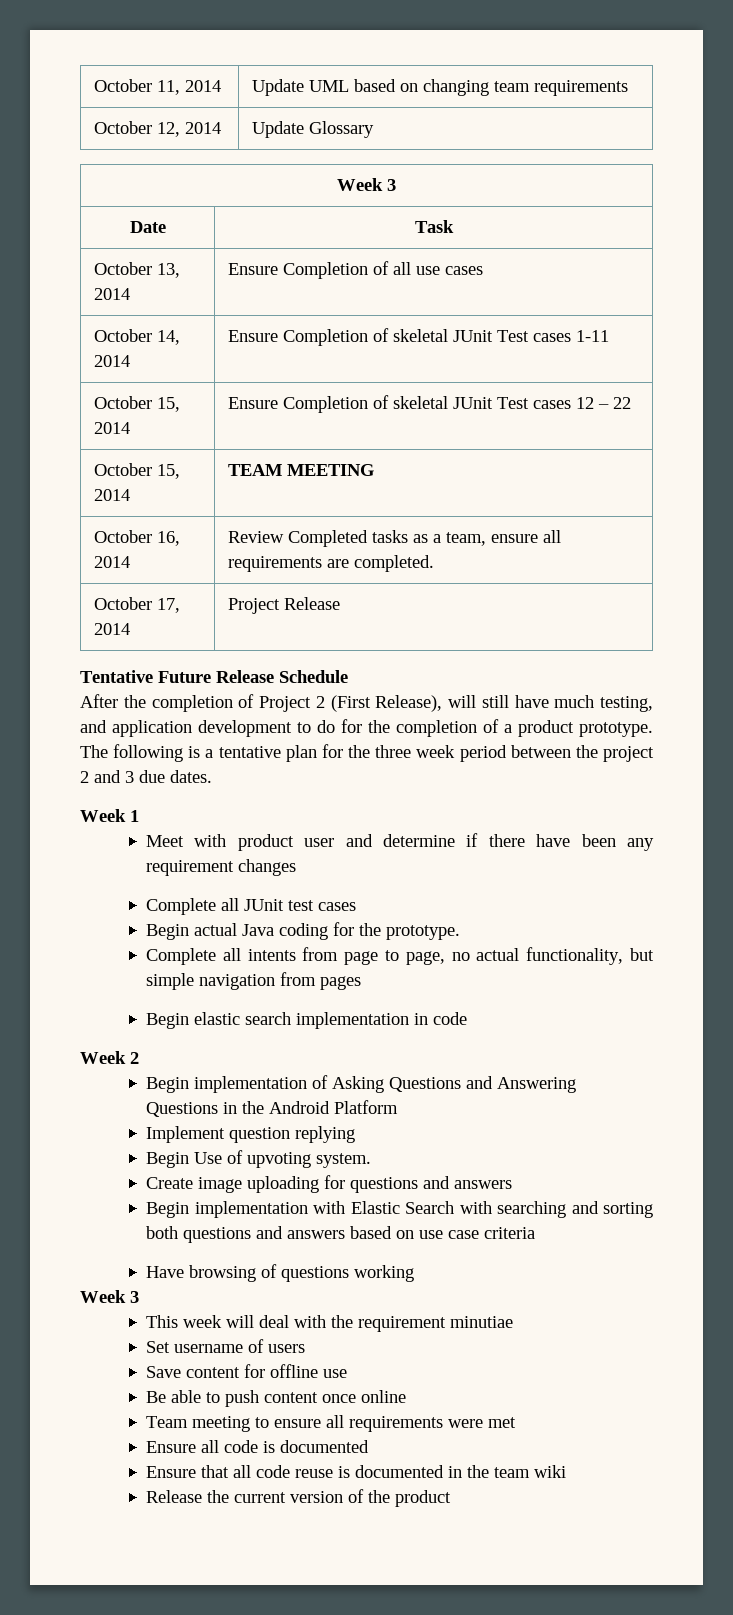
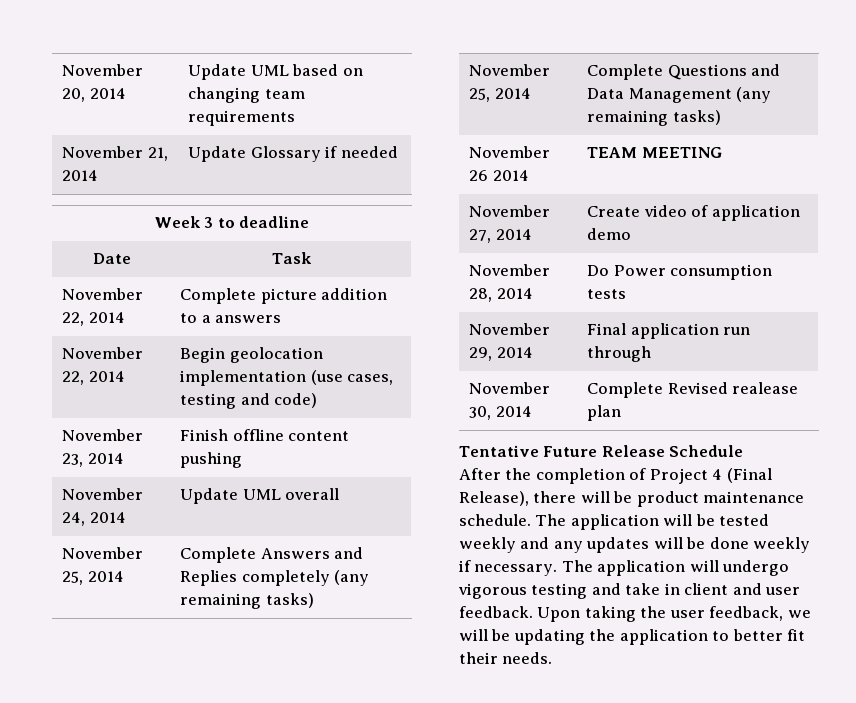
- October 11, 2014 | Update UML based on changing team requirements
+ November 20, 2014 | Update UML based on changing team requirements
- October 12, 2014 | Update Glossary
- Week 3
+ November 21, 2014 | Update Glossary if needed
+ Week 3 to deadline
- October 13, 2014 | Ensure Completion of all use cases
- October 14, 2014 | Ensure Completion of skeletal JUnit Test cases 1-11
- October 15, 2014 | Ensure Completion of skeletal JUnit Test cases 12 – 22
- October 15, 2014 | TEAM MEETING
+ November 22, 2014 | Complete picture addition to a answers
+ November 22, 2014 | Begin geolocation implementation (use cases, testing and code)
+ November 23, 2014 | Finish offline content pushing
+ November 24, 2014 | Update UML overall
+ November 25, 2014 | Complete Answers and Replies completely (any remaining tasks)
+ November 25, 2014 | Complete Questions and Data Management (any remaining tasks)
+ November 26 2014 | TEAM MEETING
- October 16, 2014 | Review Completed tasks as a team, ensure all requirements are completed.
- October 17, 2014 | Project Release
+ November 27, 2014 | Create video of application demo
+ November 28, 2014 | Do Power consumption tests
+ November 29, 2014 | Final application run through
+ November 30, 2014 | Complete Revised realease plan
- After the completion of Project 2 (First Release), will still have much testing, and application development to do for the completion of a product prototype. The following is a tentative plan for the three week period between the project 2 and 3 due dates.
- Week 1
- Meet with product user and determine if there have been any requirement changes
- Complete all JUnit test cases
- Begin actual Java coding for the prototype.
- Complete all intents from page to page, no actual functionality, but simple navigation from pages
- Begin elastic search implementation in code
- Week 2
- Begin implementation of Asking Questions and Answering Questions in the Android Platform
- Implement question replying
- Begin Use of upvoting system.
- Create image uploading for questions and answers
- Begin implementation with Elastic Search with searching and sorting both questions and answers based on use case criteria
- Have browsing of questions working
- Week 3
- This week will deal with the requirement minutiae
- Set username of users
- Save content for offline use
- Be able to push content once online
- Team meeting to ensure all requirements were met
- Ensure all code is documented
- Ensure that all code reuse is documented in the team wiki
- Release the current version of the product
+ After the completion of Project 4 (Final Release), there will be product maintenance schedule. The application will be tested weekly and any updates will be done weekly if necessary. The application will undergo vigorous testing and take in client and user feedback. Upon taking the user feedback, we will be updating the application to better fit their needs.

